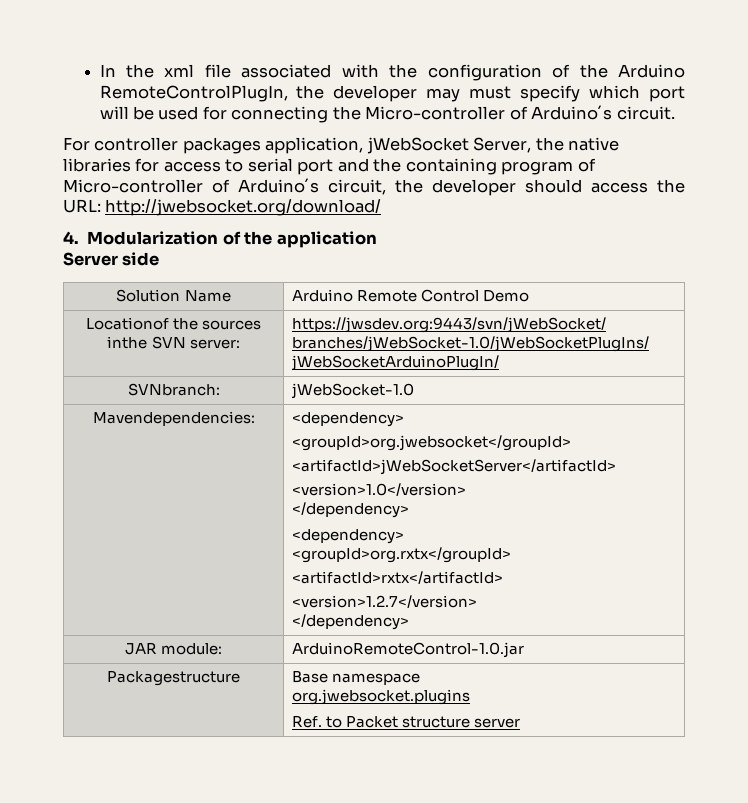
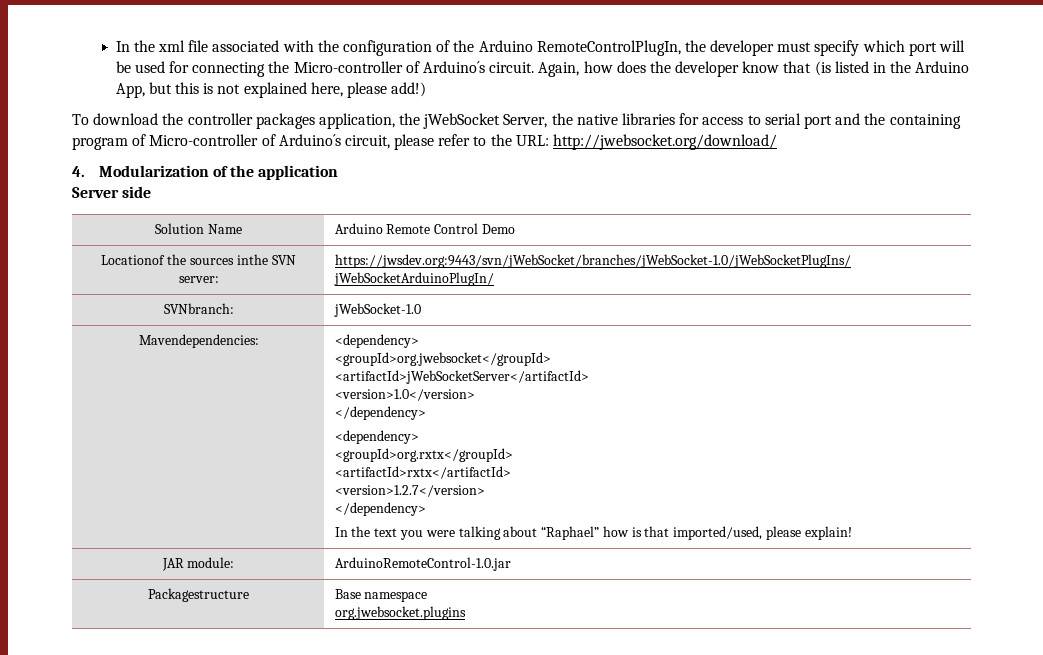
- In the xml file associated with the configuration of the Arduino RemoteControlPlugIn, the developer may must specify which port will be used for connecting the Micro-controller of Arduino´s circuit.
- For controller packages application, jWebSocket Server, the native libraries for access to serial port and the containing program of Micro-controller of Arduino´s circuit, the developer should access the URL: http://jwebsocket.org/download/
+ In the xml file associated with the configuration of the Arduino RemoteControlPlugIn, the developer must specify which port will be used for connecting the Micro-controller of Arduino´s circuit. Again, how does the developer know that (is listed in the Arduino App, but this is not explained here, please add!)
+ To download the controller packages application, the jWebSocket Server, the native libraries for access to serial port and the containing program of Micro-controller of Arduino´s circuit, please refer to the URL: http://jwebsocket.org/download/
  Mavendependencies: | <dependency>
  <groupId>org.jwebsocket</groupId>
  <artifactId>jWebSocketServer</artifactId>
  <version>1.0</version>
  </dependency>
  <dependency>
  <groupId>org.rxtx</groupId>
  <artifactId>rxtx</artifactId>
  <version>1.2.7</version>
  </dependency>
+ In the text you were talking about “Raphael” how is that imported/used, please explain!
  Packagestructure | Base namespace
  org.jwebsocket.plugins
- Ref. to Packet structure server

